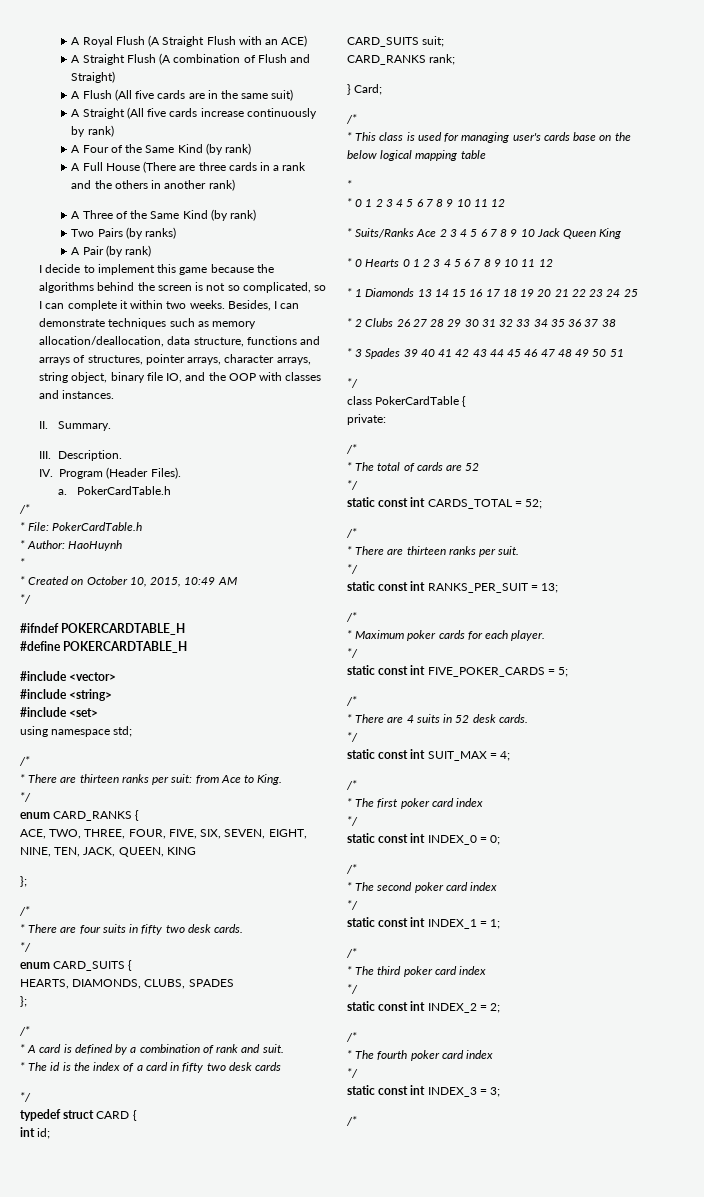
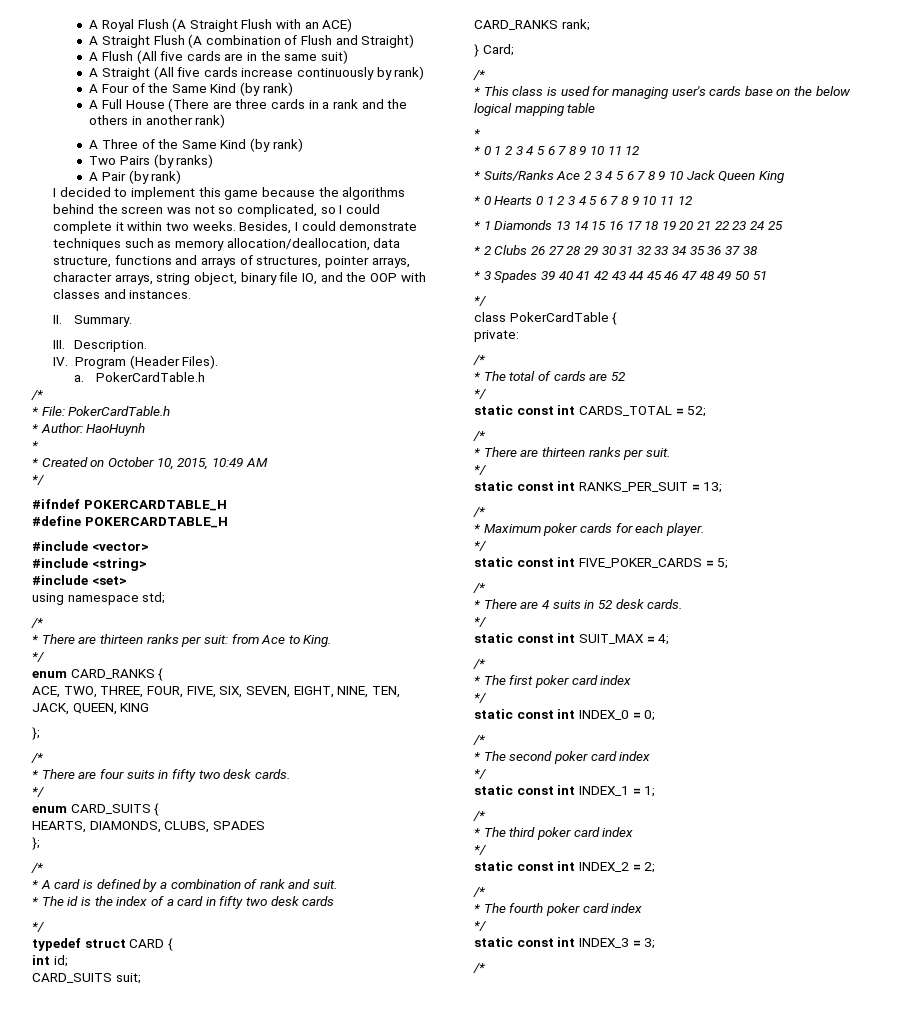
- I decide to implement this game because the algorithms behind the screen is not so complicated, so I can complete it within two weeks.
+ I decided to implement this game because the algorithms behind the screen was not so complicated, so I could complete it within two weeks.
- Besides, I can demonstrate techniques such as memory allocation/deallocation, data structure, functions and arrays of structures, pointer arrays, character arrays, string object, binary file IO, and the OOP with classes and instances.
+ Besides, I could demonstrate techniques such as memory allocation/deallocation, data structure, functions and arrays of structures, pointer arrays, character arrays, string object, binary file IO, and the OOP with classes and instances.

